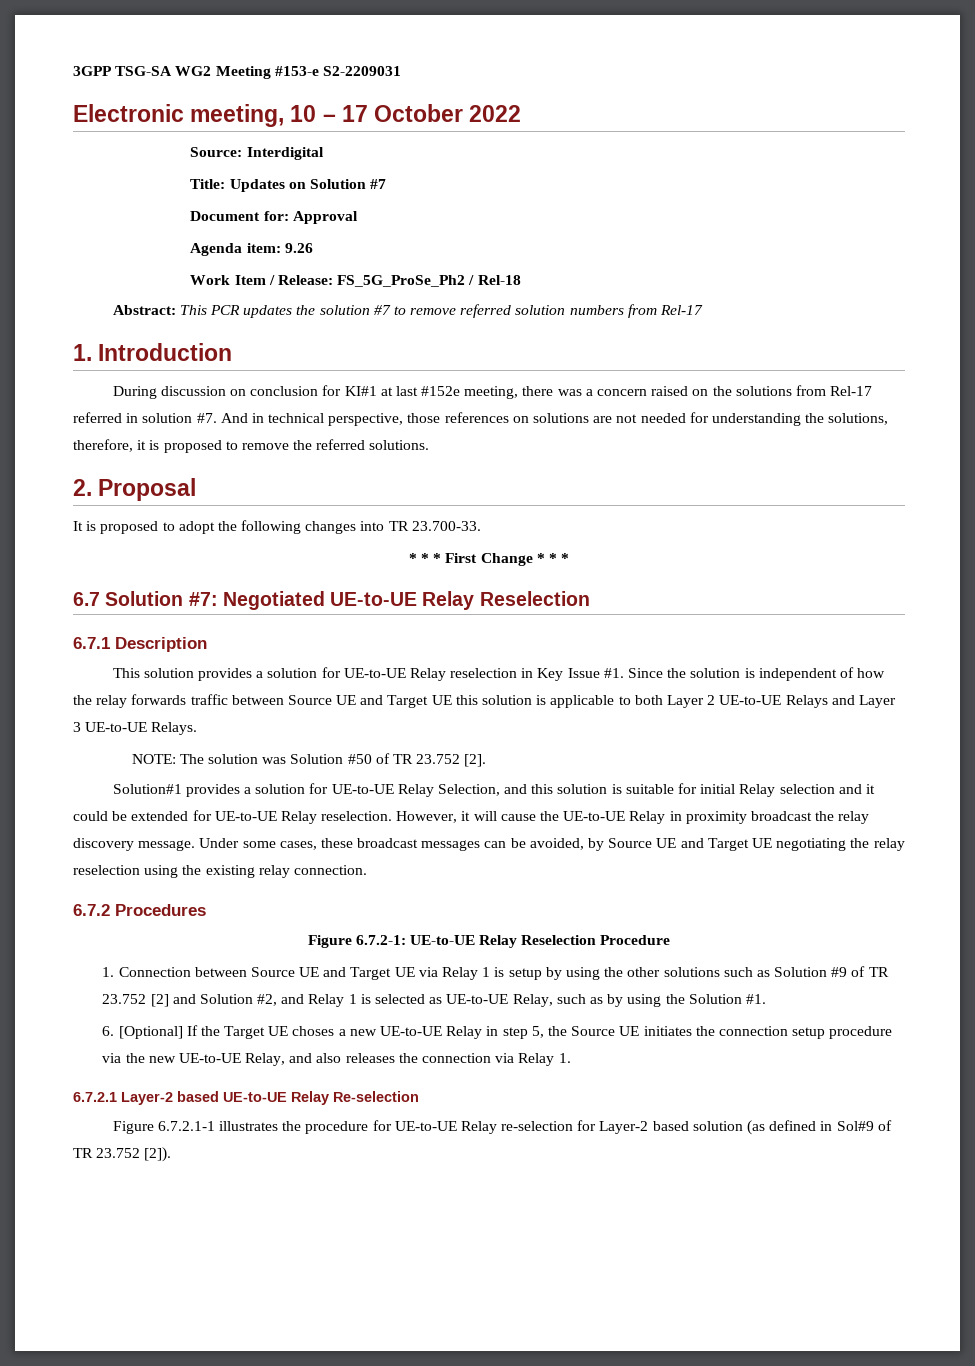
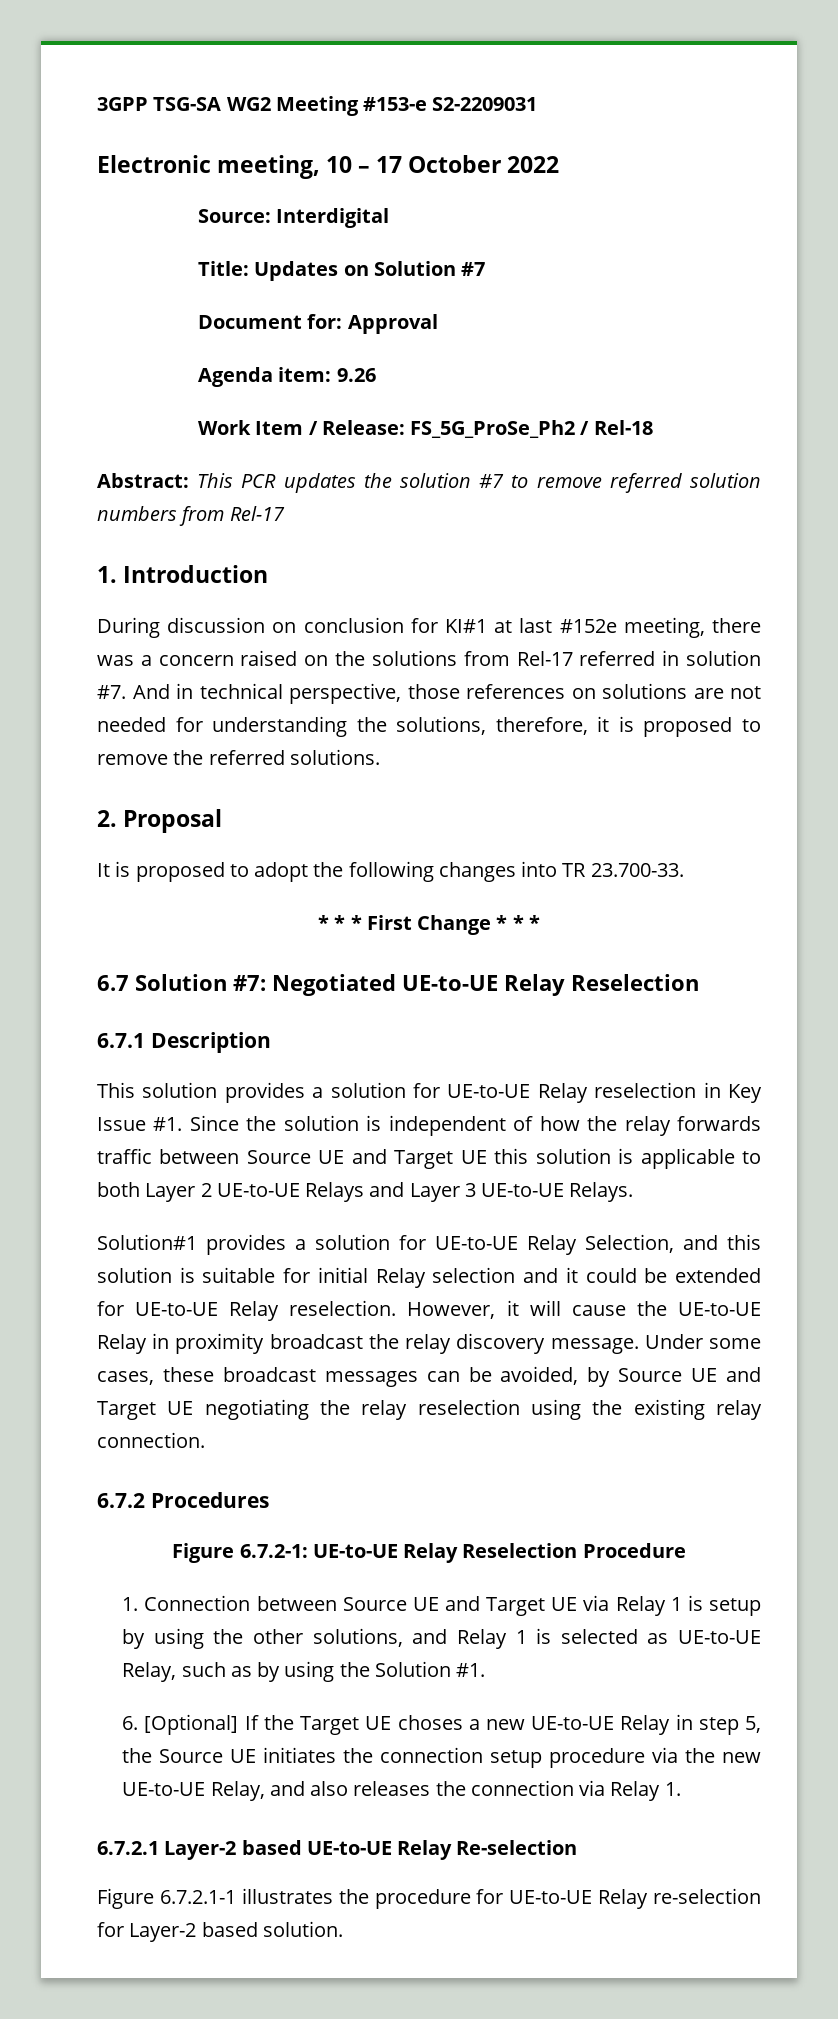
- NOTE: The solution was Solution #50 of TR 23.752 [2].
- 1. Connection between Source UE and Target UE via Relay 1 is setup by using the other solutions such as Solution #9 of TR 23.752 [2] and Solution #2, and Relay 1 is selected as UE-to-UE Relay, such as by using the Solution #1.
+ 1. Connection between Source UE and Target UE via Relay 1 is setup by using the other solutions, and Relay 1 is selected as UE-to-UE Relay, such as by using the Solution #1.
- Figure 6.7.2.1-1 illustrates the procedure for UE-to-UE Relay re-selection for Layer-2 based solution (as defined in Sol#9 of TR 23.752 [2]).
+ Figure 6.7.2.1-1 illustrates the procedure for UE-to-UE Relay re-selection for Layer-2 based solution.

